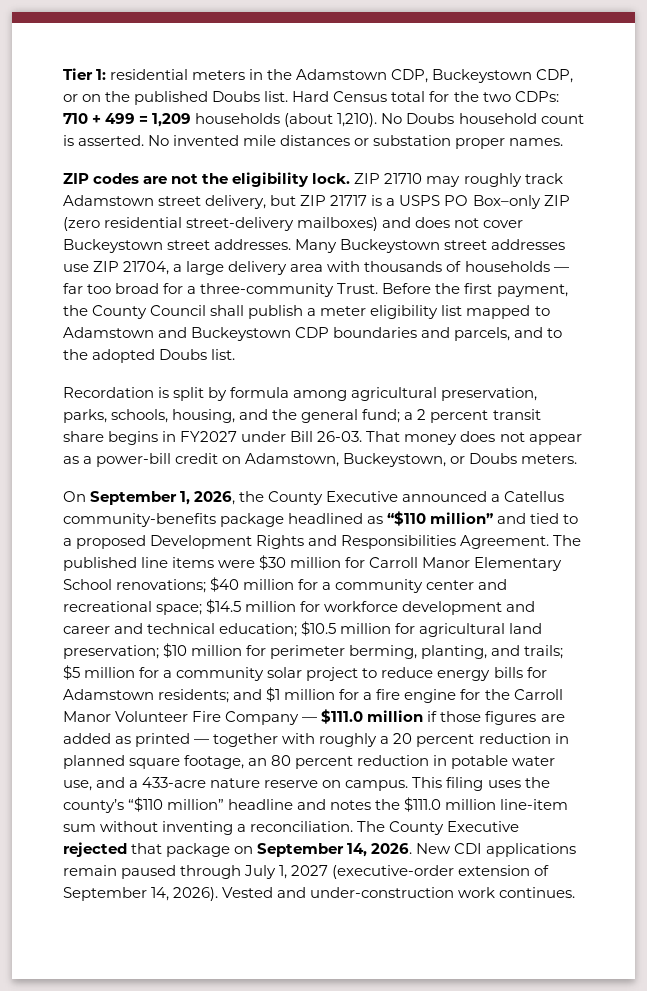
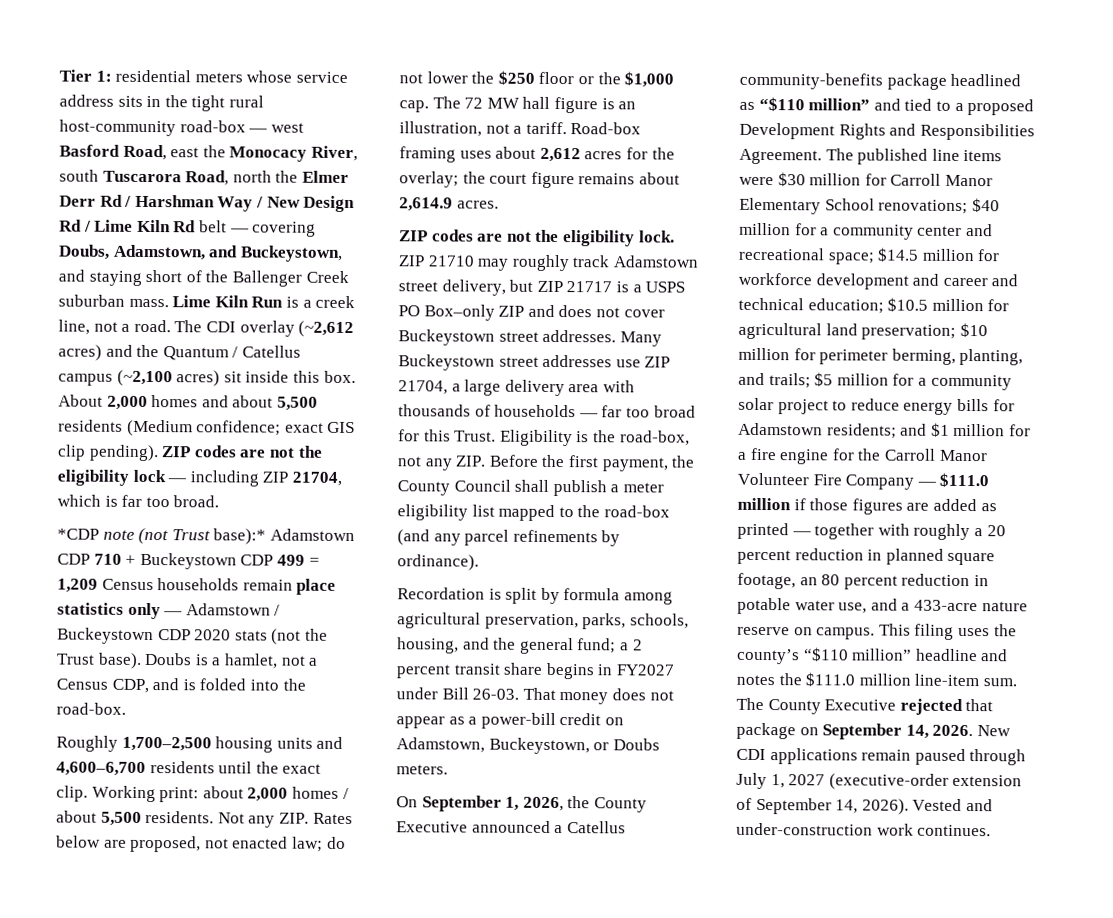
- Tier 1: residential meters in the Adamstown CDP, Buckeystown CDP, or on the published Doubs list. Hard Census total for the two CDPs: 710 + 499 = 1,209 households (about 1,210). No Doubs household count is asserted. No invented mile distances or substation proper names.
+ Tier 1: residential meters whose service address sits in the tight rural host-community road-box — west Basford Road, east the Monocacy River, south Tuscarora Road, north the Elmer Derr Rd / Harshman Way / New Design Rd / Lime Kiln Rd belt — covering Doubs, Adamstown, and Buckeystown, and staying short of the Ballenger Creek suburban mass. Lime Kiln Run is a creek line, not a road. The CDI overlay (~2,612 acres) and the Quantum / Catellus campus (~2,100 acres) sit inside this box. About 2,000 homes and about 5,500 residents (Medium confidence; exact GIS clip pending). ZIP codes are not the eligibility lock — including ZIP 21704, which is far too broad.
+ *CDP note (not Trust base):* Adamstown CDP 710 + Buckeystown CDP 499 = 1,209 Census households remain place statistics only — Adamstown / Buckeystown CDP 2020 stats (not the Trust base). Doubs is a hamlet, not a Census CDP, and is folded into the road-box.
+ Roughly 1,700–2,500 housing units and 4,600–6,700 residents until the exact clip. Working print: about 2,000 homes / about 5,500 residents. Not any ZIP. Rates below are proposed, not enacted law; do not lower the $250 floor or the $1,000 cap. The 72 MW hall figure is an illustration, not a tariff. Road-box framing uses about 2,612 acres for the overlay; the court figure remains about 2,614.9 acres.
- ZIP 21710 may roughly track Adamstown street delivery, but ZIP 21717 is a USPS PO Box–only ZIP (zero residential street-delivery mailboxes) and does not cover Buckeystown street addresses.
+ ZIP 21710 may roughly track Adamstown street delivery, but ZIP 21717 is a USPS PO Box–only ZIP and does not cover Buckeystown street addresses.
- Many Buckeystown street addresses use ZIP 21704, a large delivery area with thousands of households — far too broad for a three-community Trust. Before the first payment, the County Council shall publish a meter eligibility list mapped to Adamstown and Buckeystown CDP boundaries and parcels, and to the adopted Doubs list.
+ Many Buckeystown street addresses use ZIP 21704, a large delivery area with thousands of households — far too broad for this Trust. Eligibility is the road-box, not any ZIP. Before the first payment, the County Council shall publish a meter eligibility list mapped to the road-box (and any parcel refinements by ordinance).
- This filing uses the county’s “$110 million” headline and notes the $111.0 million line-item sum without inventing a reconciliation.
+ This filing uses the county’s “$110 million” headline and notes the $111.0 million line-item sum.

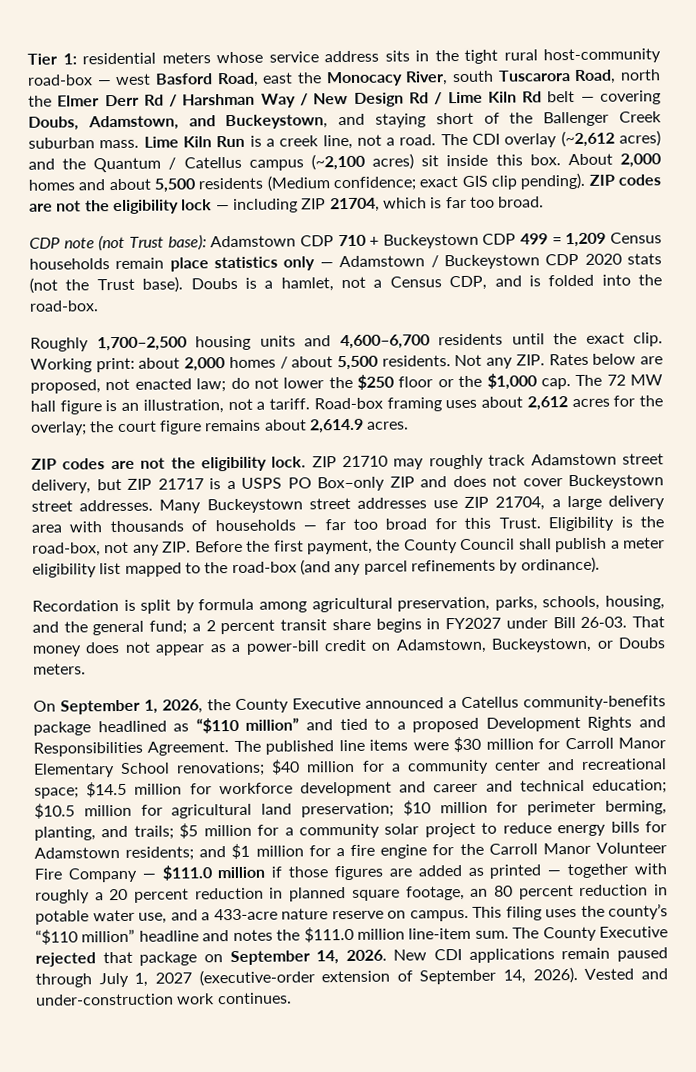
- *CDP note (not Trust base):* Adamstown CDP 710 + Buckeystown CDP 499 = 1,209 Census households remain place statistics only — Adamstown / Buckeystown CDP 2020 stats (not the Trust base).
+ CDP note (not Trust base): Adamstown CDP 710 + Buckeystown CDP 499 = 1,209 Census households remain place statistics only — Adamstown / Buckeystown CDP 2020 stats (not the Trust base).

